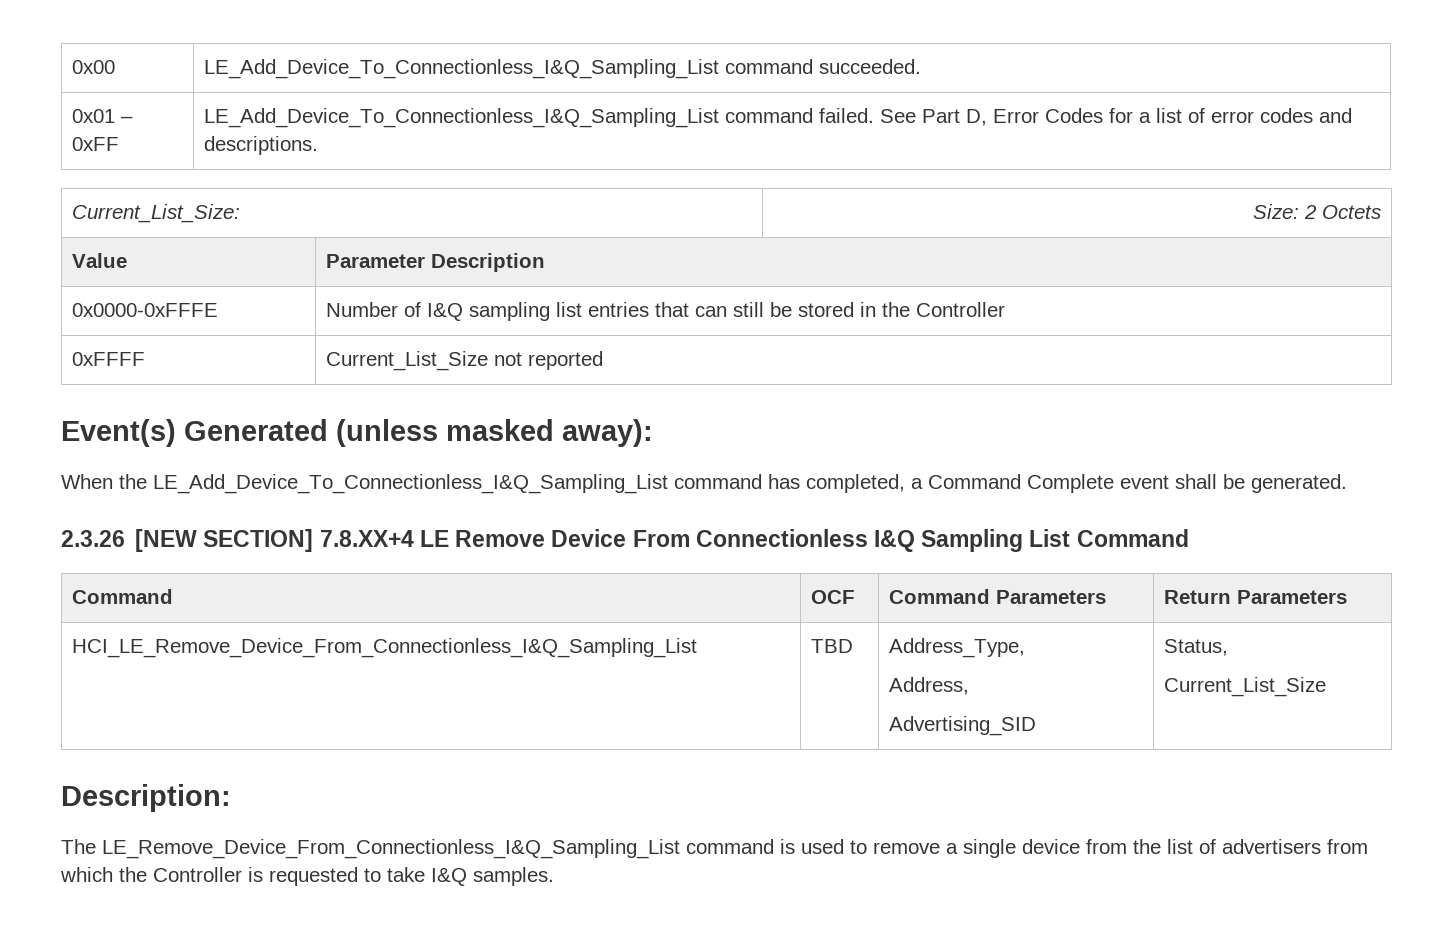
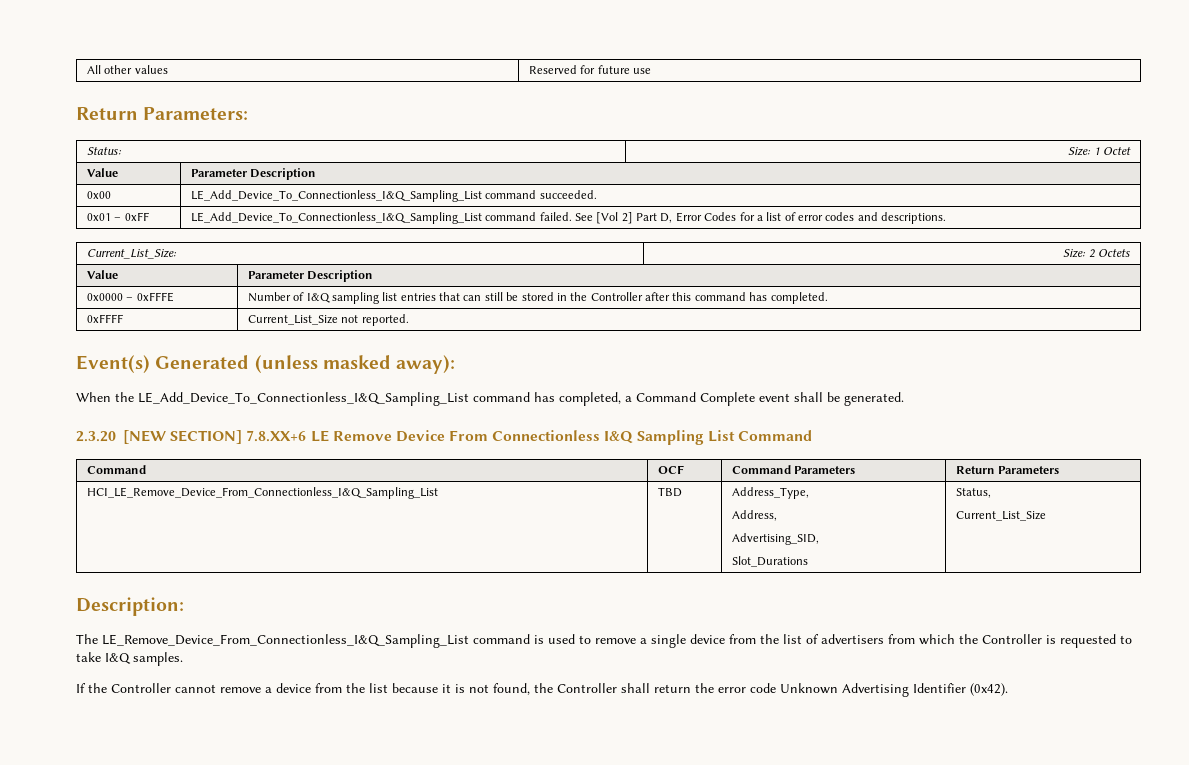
+ All other values | Reserved for future use
+ Return Parameters:
+ Status: | Size: 1 Octet
+ Value | Parameter Description
- 0x01 – 0xFF | LE_Add_Device_To_Connectionless_I&Q_Sampling_List command failed. See Part D, Error Codes for a list of error codes and descriptions.
+ 0x01 – 0xFF | LE_Add_Device_To_Connectionless_I&Q_Sampling_List command failed. See [Vol 2] Part D, Error Codes for a list of error codes and descriptions.
- 0x0000-0xFFFE | Number of I&Q sampling list entries that can still be stored in the Controller
+ 0x0000 – 0xFFFE | Number of I&Q sampling list entries that can still be stored in the Controller after this command has completed.
- 0xFFFF | Current_List_Size not reported
+ 0xFFFF | Current_List_Size not reported.
- 2.3.26 [NEW SECTION] 7.8.XX+4 LE Remove Device From Connectionless I&Q Sampling List Command
+ 2.3.20 [NEW SECTION] 7.8.XX+6 LE Remove Device From Connectionless I&Q Sampling List Command
  HCI_LE_Remove_Device_From_Connectionless_I&Q_Sampling_List | TBD | Address_Type,
  Address,
- Advertising_SID | Status,
+ Advertising_SID,
+ Slot_Durations | Status,
+ If the Controller cannot remove a device from the list because it is not found, the Controller shall return the error code Unknown Advertising Identifier (0x42).

